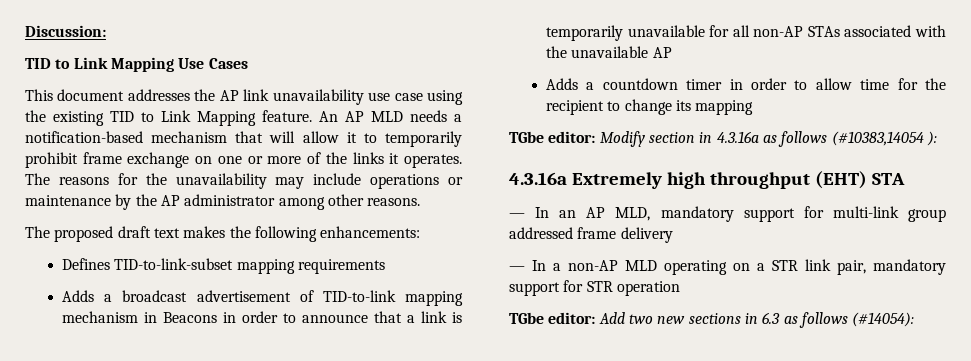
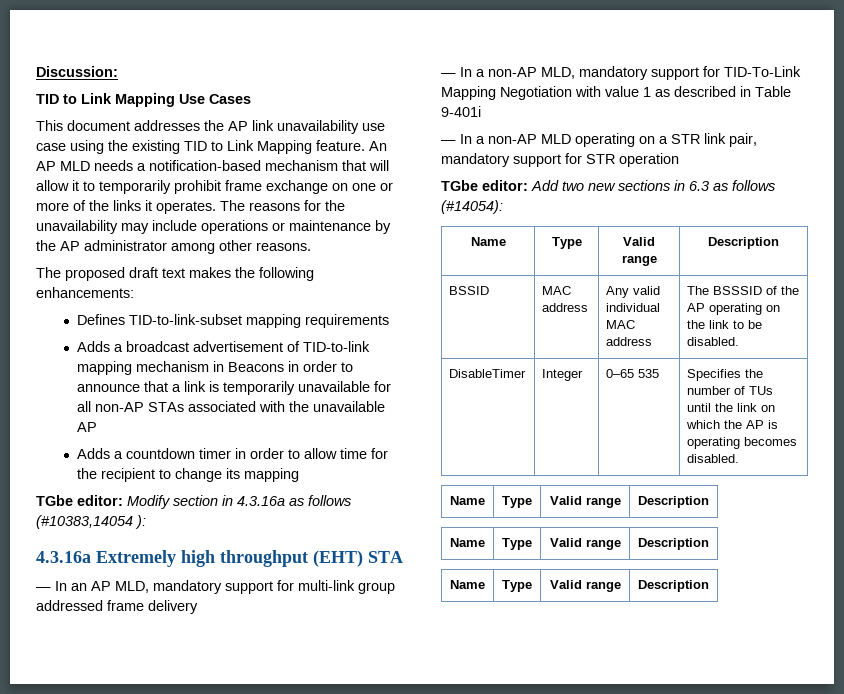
+ — In a non-AP MLD, mandatory support for TID-To-Link Mapping Negotiation with value 1 as described in Table 9-401i
  TGbe editor: Add two new sections in 6.3 as follows (#14054):
+ Name | Type | Valid range | Description
+ BSSID | MAC address | Any valid individual MAC address | The BSSSID of the AP operating on the link to be disabled.
+ DisableTimer | Integer | 0–65 535 | Specifies the number of TUs until the link on which the AP is operating becomes disabled.
+ Name | Type | Valid range | Description
+ Name | Type | Valid range | Description
+ Name | Type | Valid range | Description

